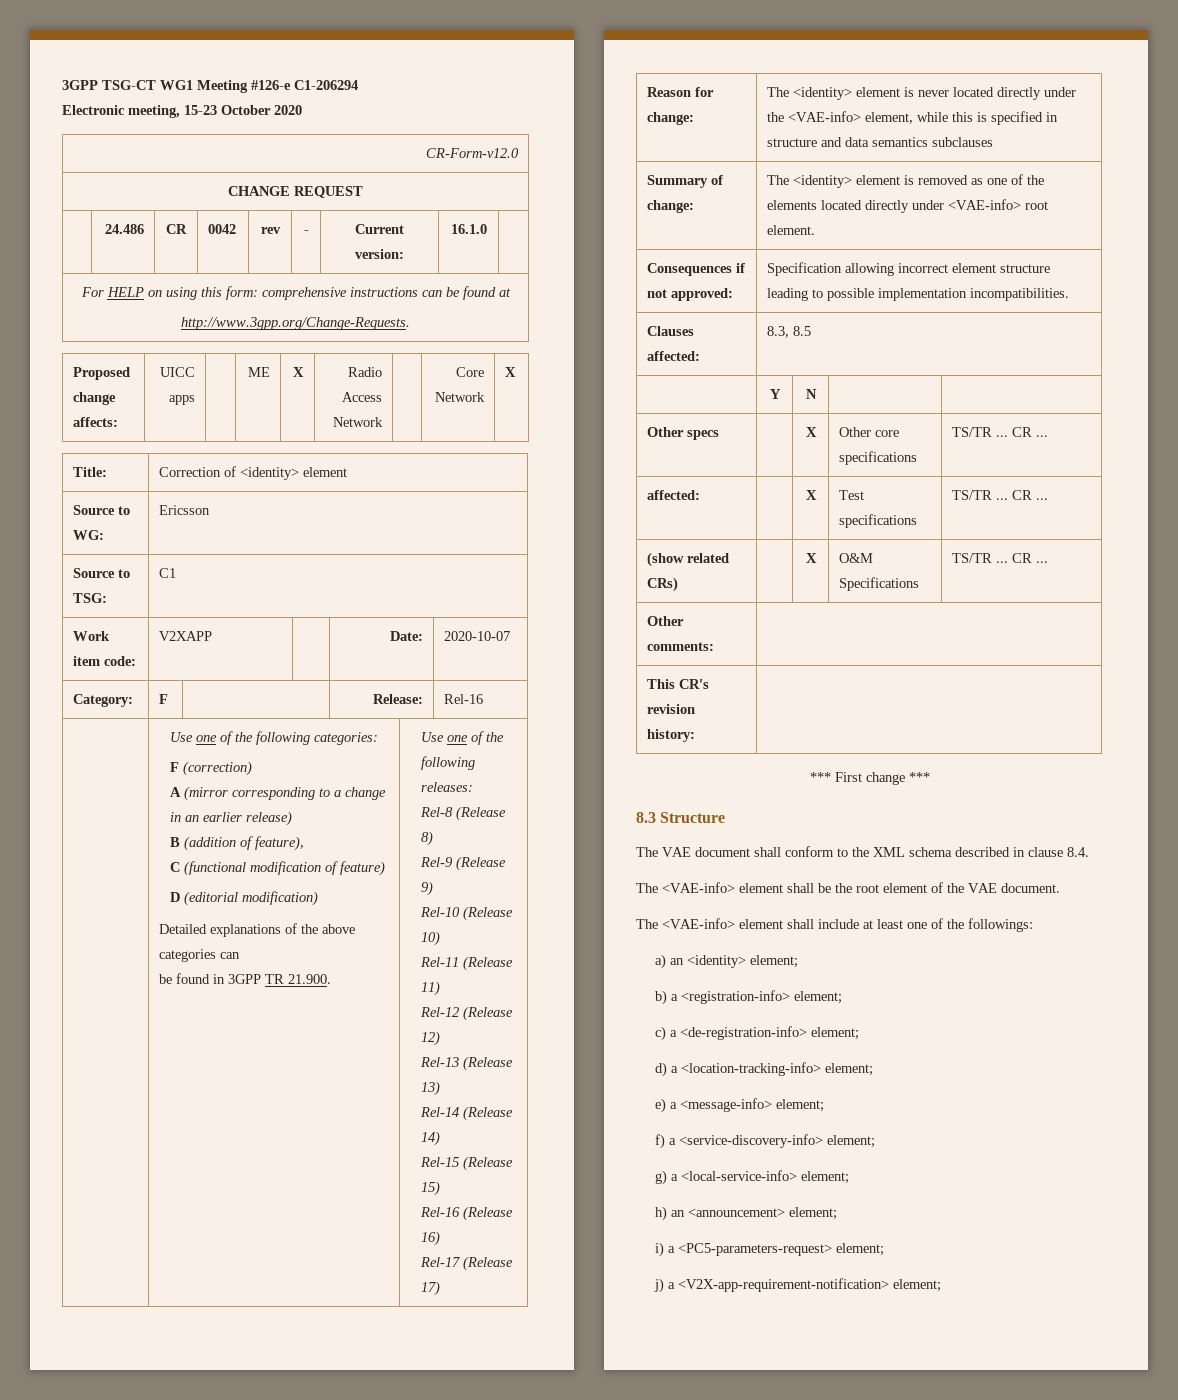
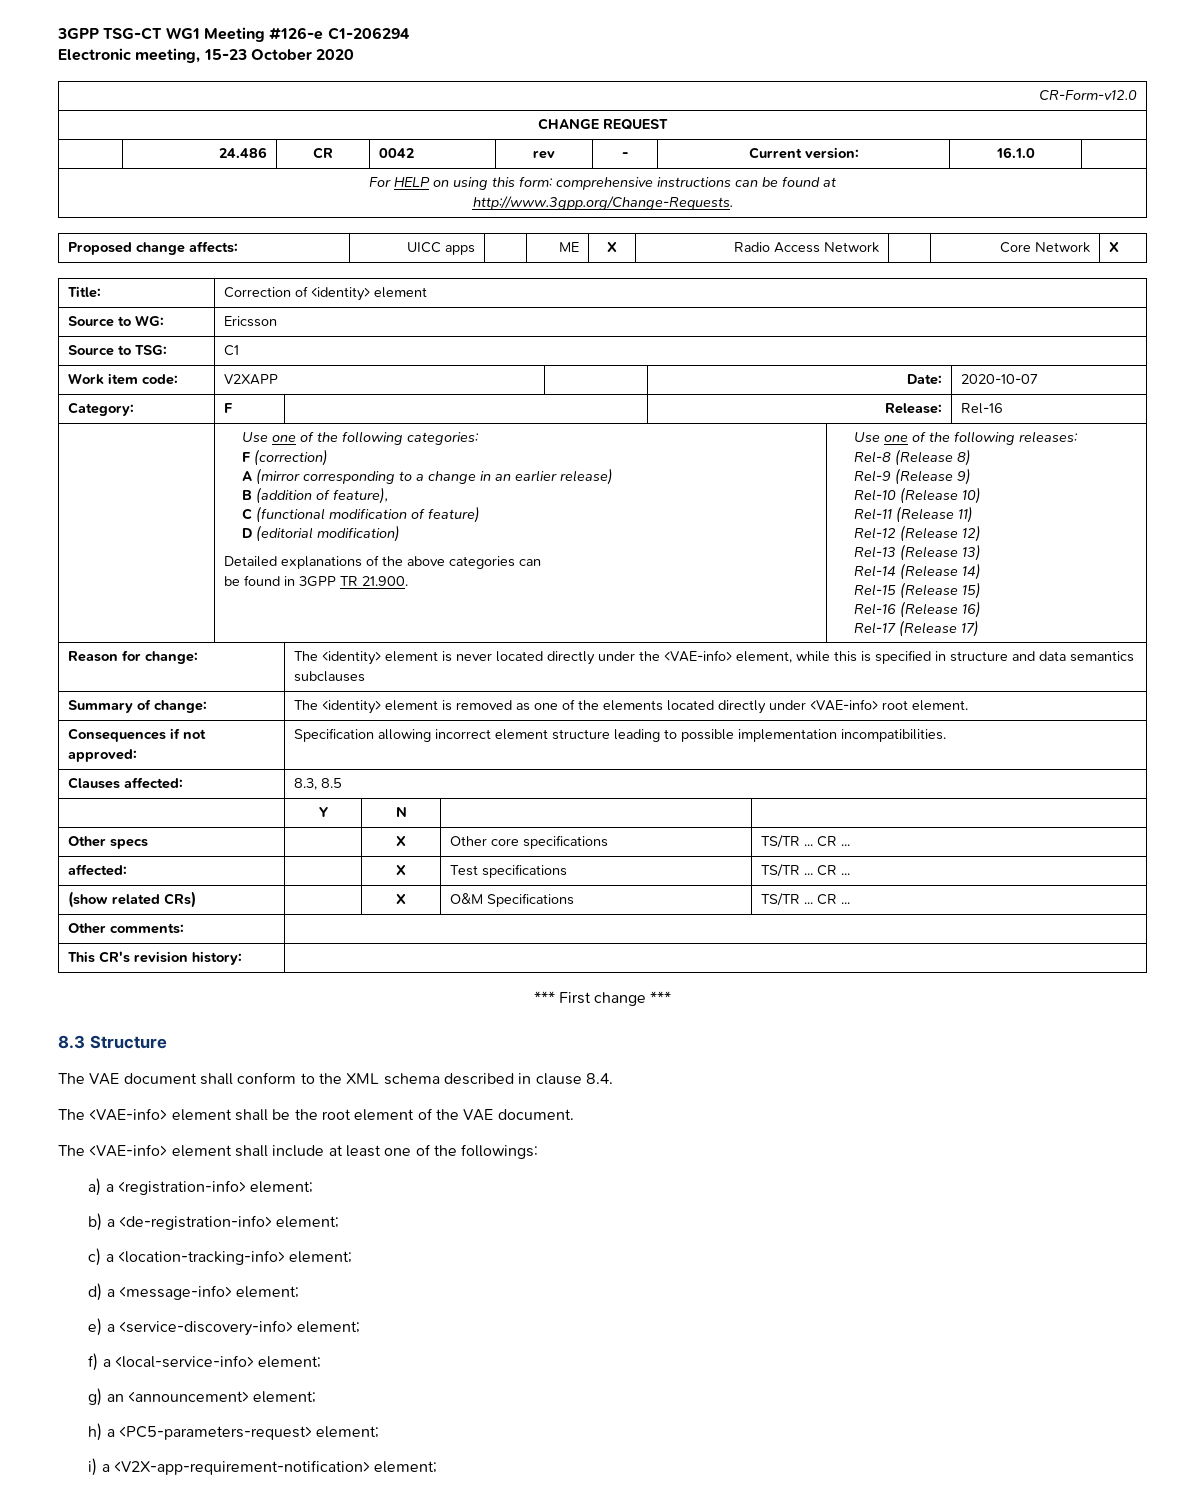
- a) an <identity> element;
+ a) a <registration-info> element;
- b) a <registration-info> element;
+ b) a <de-registration-info> element;
- c) a <de-registration-info> element;
+ c) a <location-tracking-info> element;
- d) a <location-tracking-info> element;
+ d) a <message-info> element;
- e) a <message-info> element;
+ e) a <service-discovery-info> element;
- f) a <service-discovery-info> element;
+ f) a <local-service-info> element;
- g) a <local-service-info> element;
- h) an <announcement> element;
+ g) an <announcement> element;
- i) a <PC5-parameters-request> element;
+ h) a <PC5-parameters-request> element;
- j) a <V2X-app-requirement-notification> element;
+ i) a <V2X-app-requirement-notification> element;

